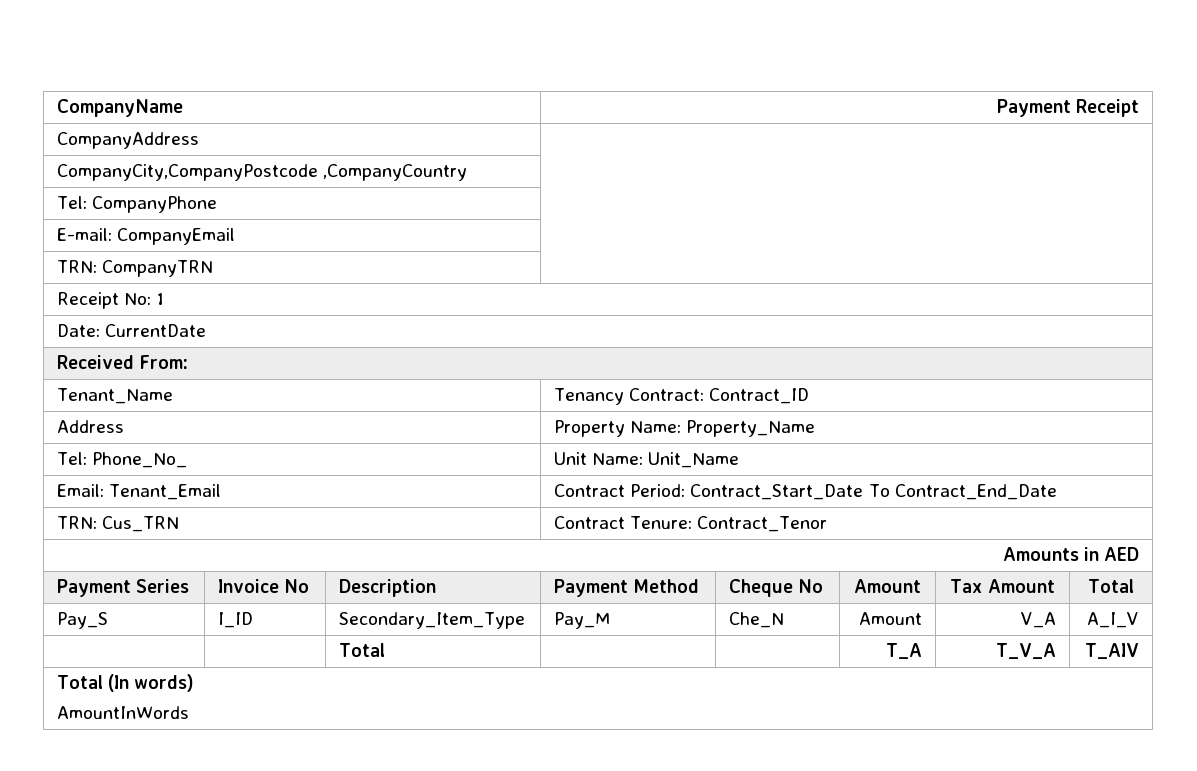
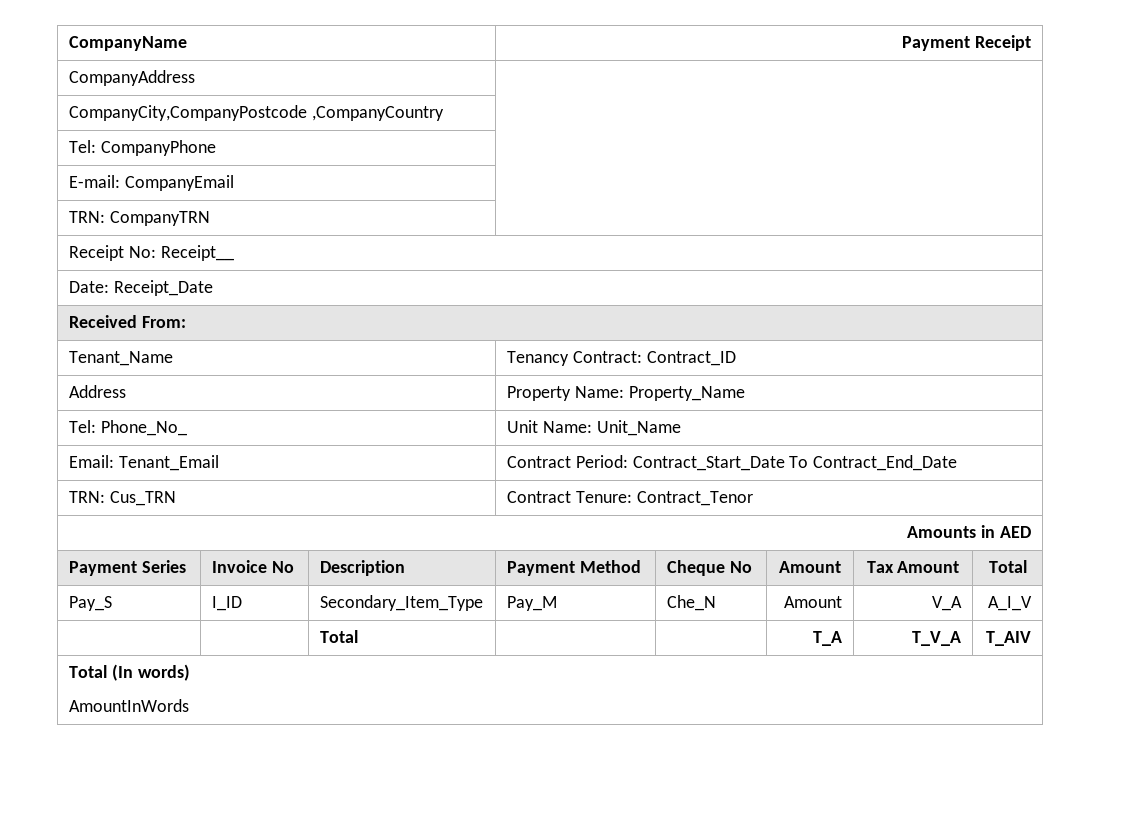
- Receipt No: 1
+ Receipt No: Receipt__
- Date: CurrentDate
+ Date: Receipt_Date

